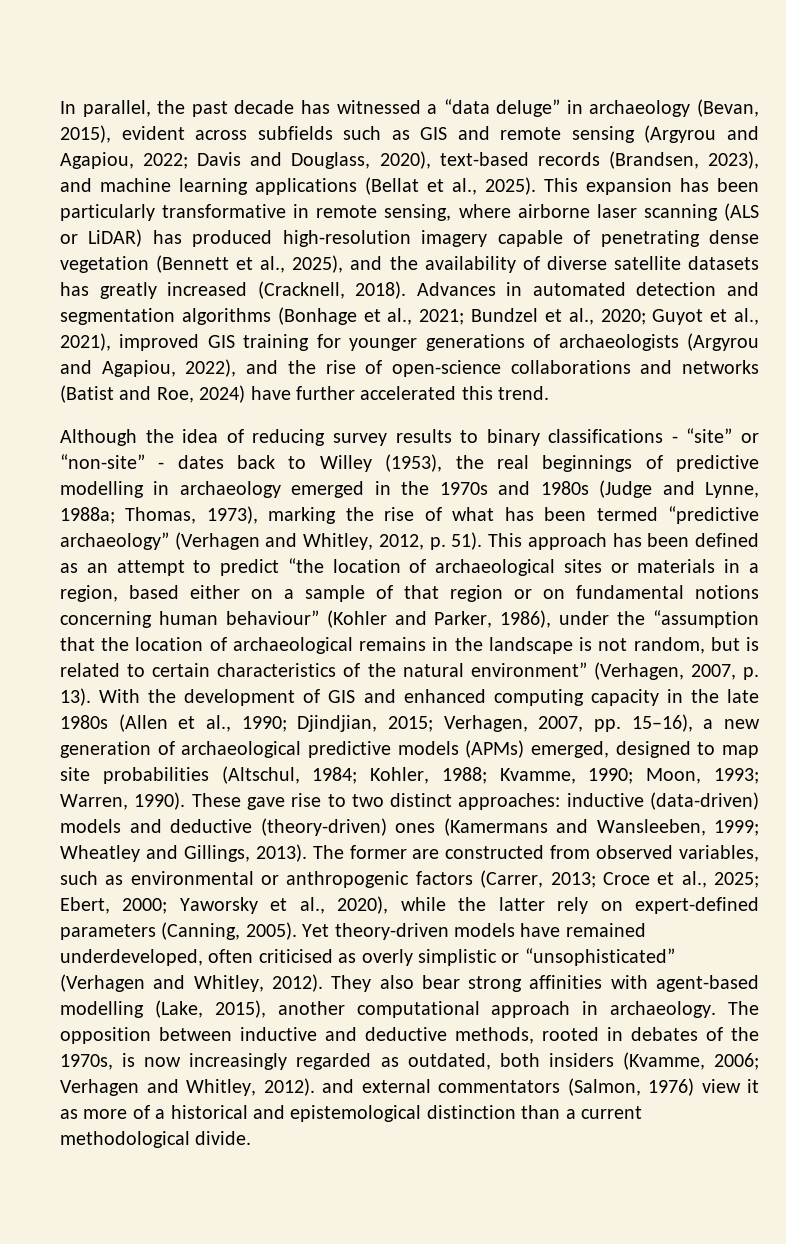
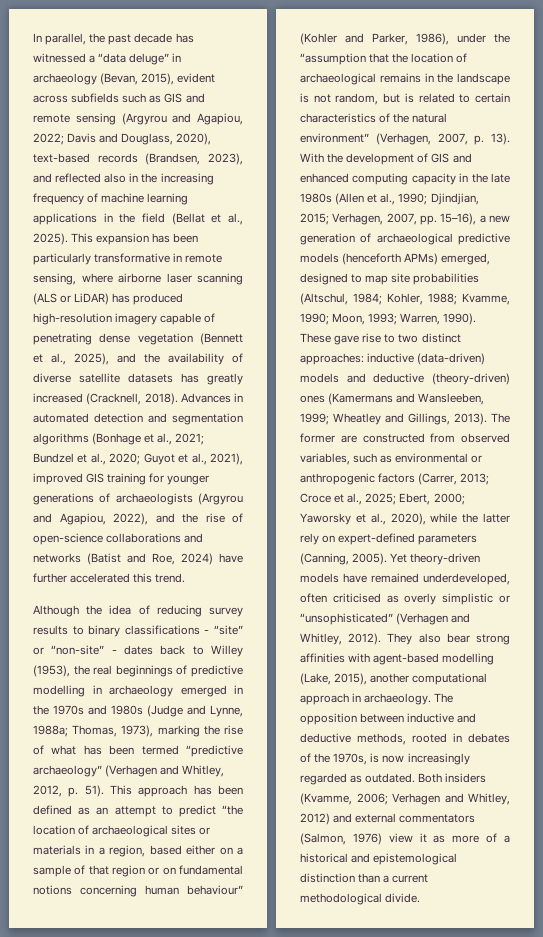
- In parallel, the past decade has witnessed a “data deluge” in archaeology (Bevan, 2015), evident across subfields such as GIS and remote sensing (Argyrou and Agapiou, 2022; Davis and Douglass, 2020), text-based records (Brandsen, 2023), and machine learning applications (Bellat et al., 2025).
+ In parallel, the past decade has witnessed a “data deluge” in archaeology (Bevan, 2015), evident across subfields such as GIS and remote sensing (Argyrou and Agapiou, 2022; Davis and Douglass, 2020), text-based records (Brandsen, 2023), and reflected also in the increasing frequency of machine learning applications in the field (Bellat et al., 2025).
- With the development of GIS and enhanced computing capacity in the late 1980s (Allen et al., 1990; Djindjian, 2015; Verhagen, 2007, pp. 15–16), a new generation of archaeological predictive models (APMs) emerged, designed to map site probabilities (Altschul, 1984; Kohler, 1988; Kvamme, 1990; Moon, 1993; Warren, 1990).
+ With the development of GIS and enhanced computing capacity in the late 1980s (Allen et al., 1990; Djindjian, 2015; Verhagen, 2007, pp. 15–16), a new generation of archaeological predictive models (henceforth APMs) emerged, designed to map site probabilities (Altschul, 1984; Kohler, 1988; Kvamme, 1990; Moon, 1993; Warren, 1990).
- The opposition between inductive and deductive methods, rooted in debates of the 1970s, is now increasingly regarded as outdated, both insiders (Kvamme, 2006; Verhagen and Whitley, 2012). and external commentators (Salmon, 1976) view it as more of a historical and epistemological distinction than a current methodological divide.
+ The opposition between inductive and deductive methods, rooted in debates of the 1970s, is now increasingly regarded as outdated. Both insiders (Kvamme, 2006; Verhagen and Whitley, 2012) and external commentators (Salmon, 1976) view it as more of a historical and epistemological distinction than a current methodological divide.

